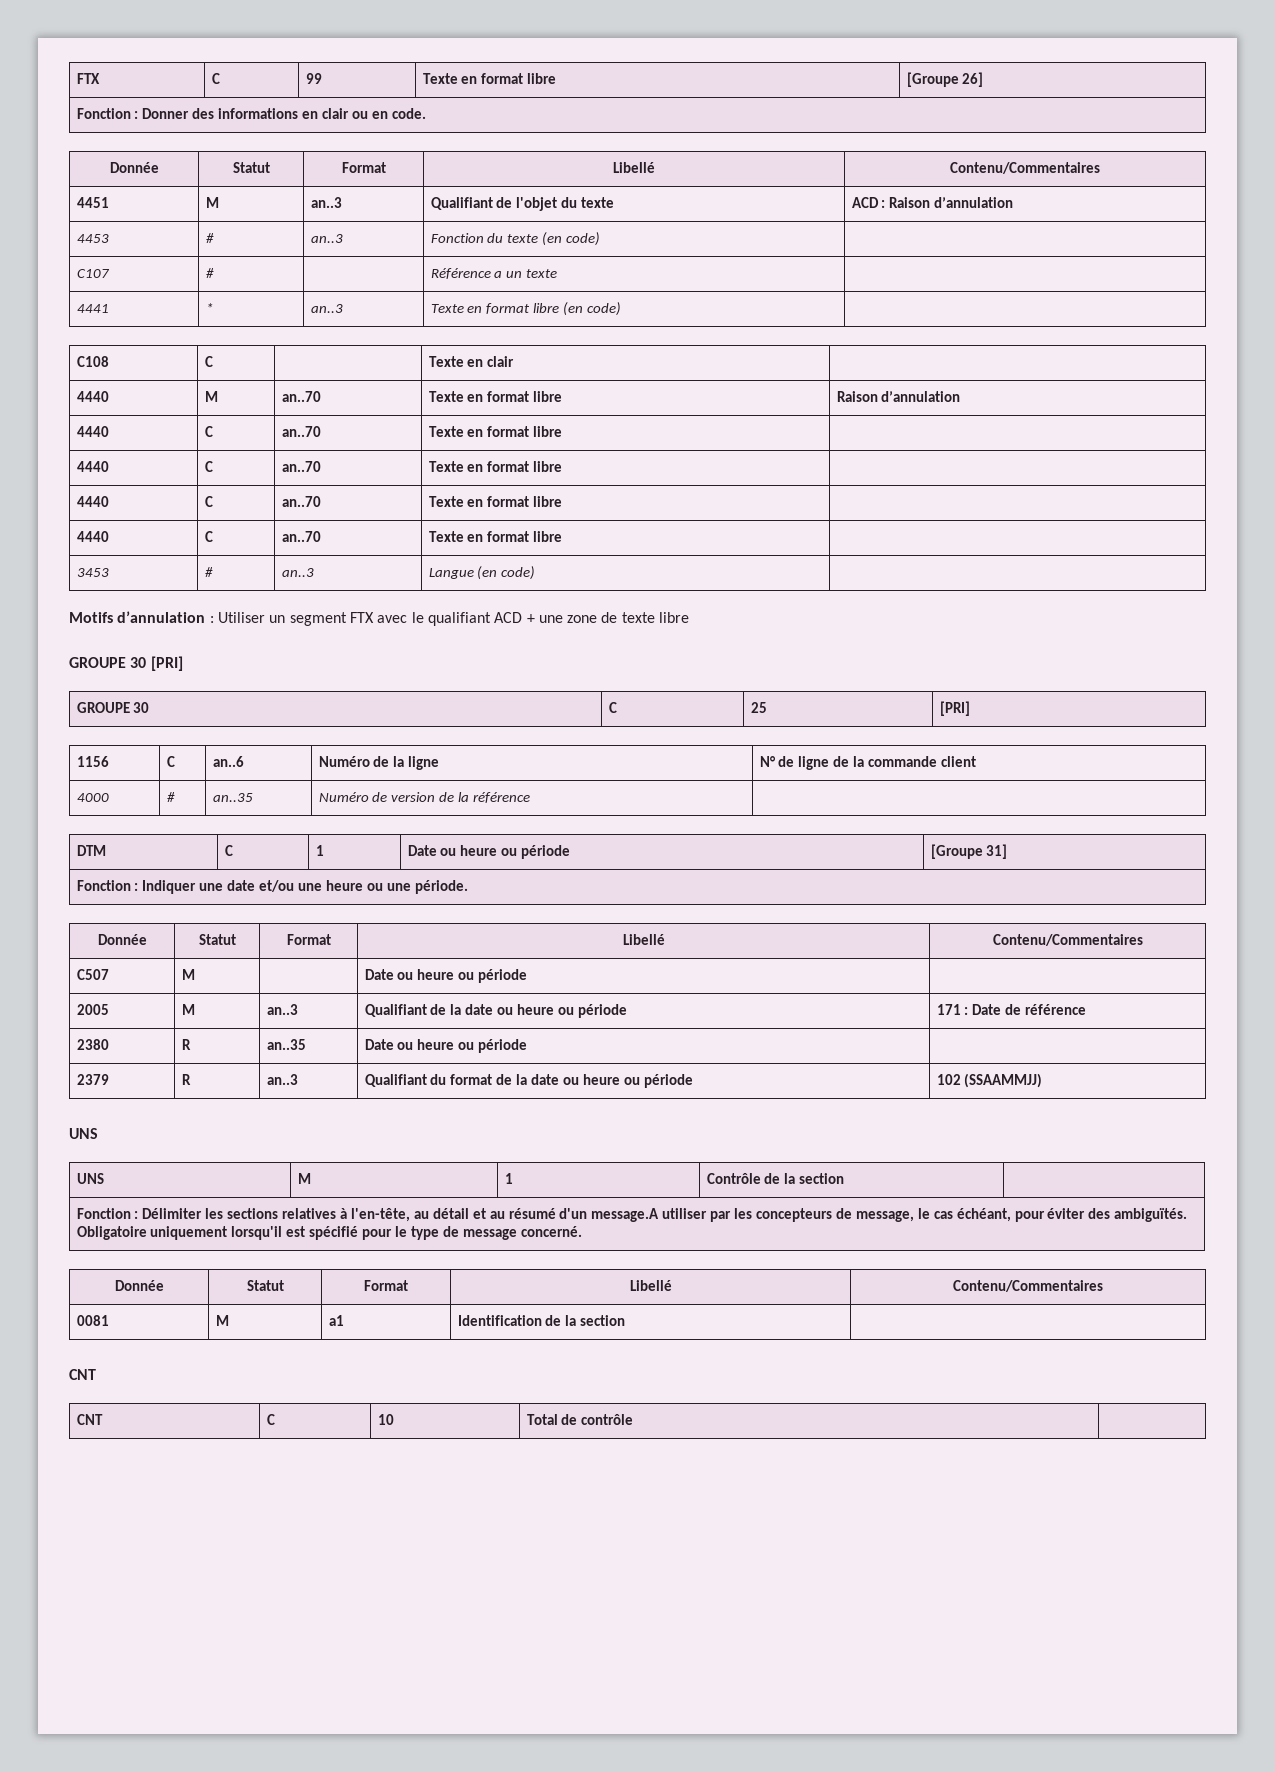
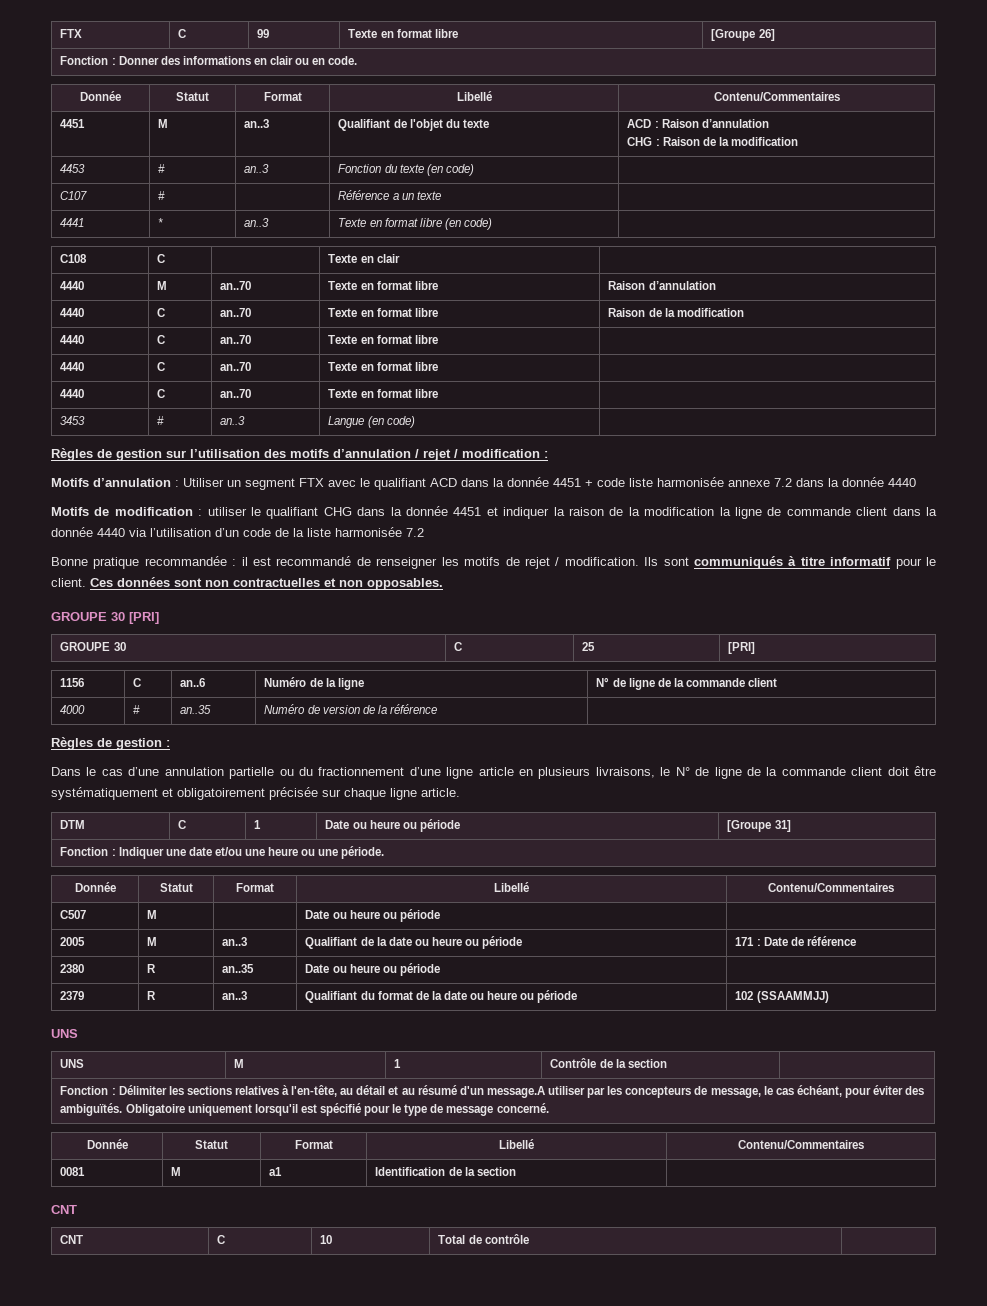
  4451 | M | an..3 | Qualifiant de l'objet du texte | ACD : Raison d’annulation
+ CHG : Raison de la modification
  4440 | M | an..70 | Texte en format libre | Raison d’annulation
- 4440 | C | an..70 | Texte en format libre |
+ 4440 | C | an..70 | Texte en format libre | Raison de la modification
+ Règles de gestion sur l’utilisation des motifs d’annulation / rejet / modification :
- Motifs d’annulation : Utiliser un segment FTX avec le qualifiant ACD + une zone de texte libre
+ Motifs d’annulation : Utiliser un segment FTX avec le qualifiant ACD dans la donnée 4451 + code liste harmonisée annexe 7.2 dans la donnée 4440
+ Motifs de modification : utiliser le qualifiant CHG dans la donnée 4451 et indiquer la raison de la modification la ligne de commande client dans la donnée 4440 via l’utilisation d’un code de la liste harmonisée 7.2
+ Bonne pratique recommandée : il est recommandé de renseigner les motifs de rejet / modification. Ils sont communiqués à titre informatif pour le client. Ces données sont non contractuelles et non opposables.
+ Règles de gestion :
+ Dans le cas d’une annulation partielle ou du fractionnement d’une ligne article en plusieurs livraisons, le N° de ligne de la commande client doit être systématiquement et obligatoirement précisée sur chaque ligne article.

